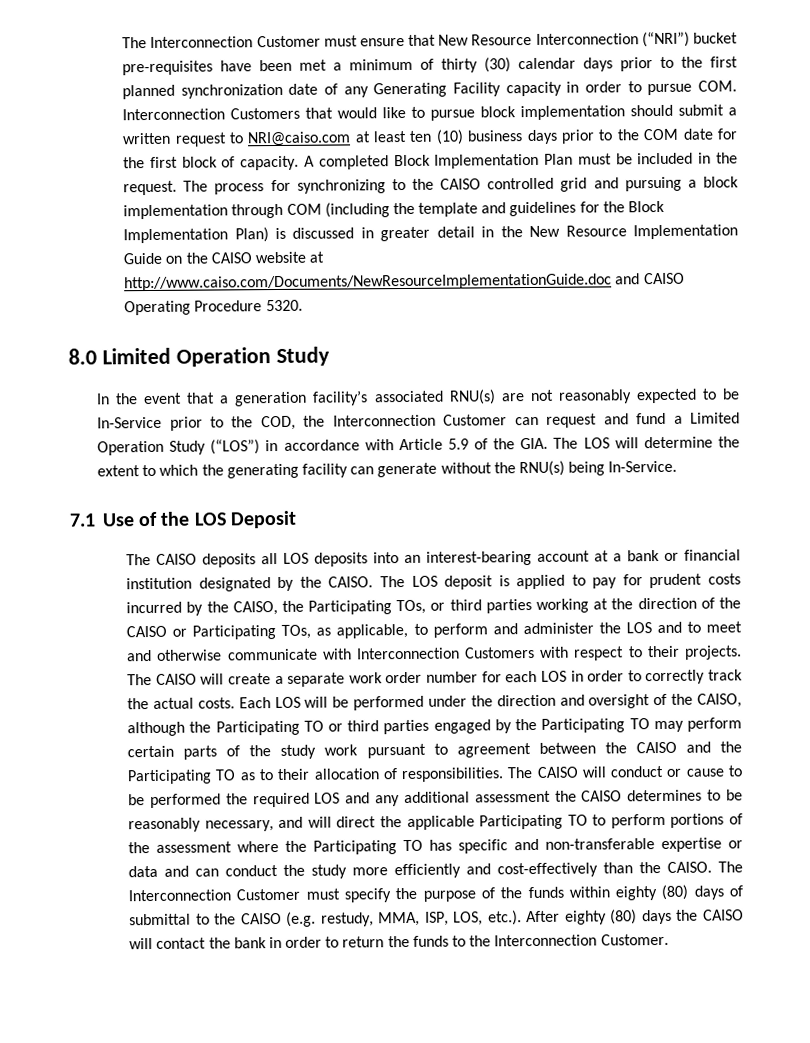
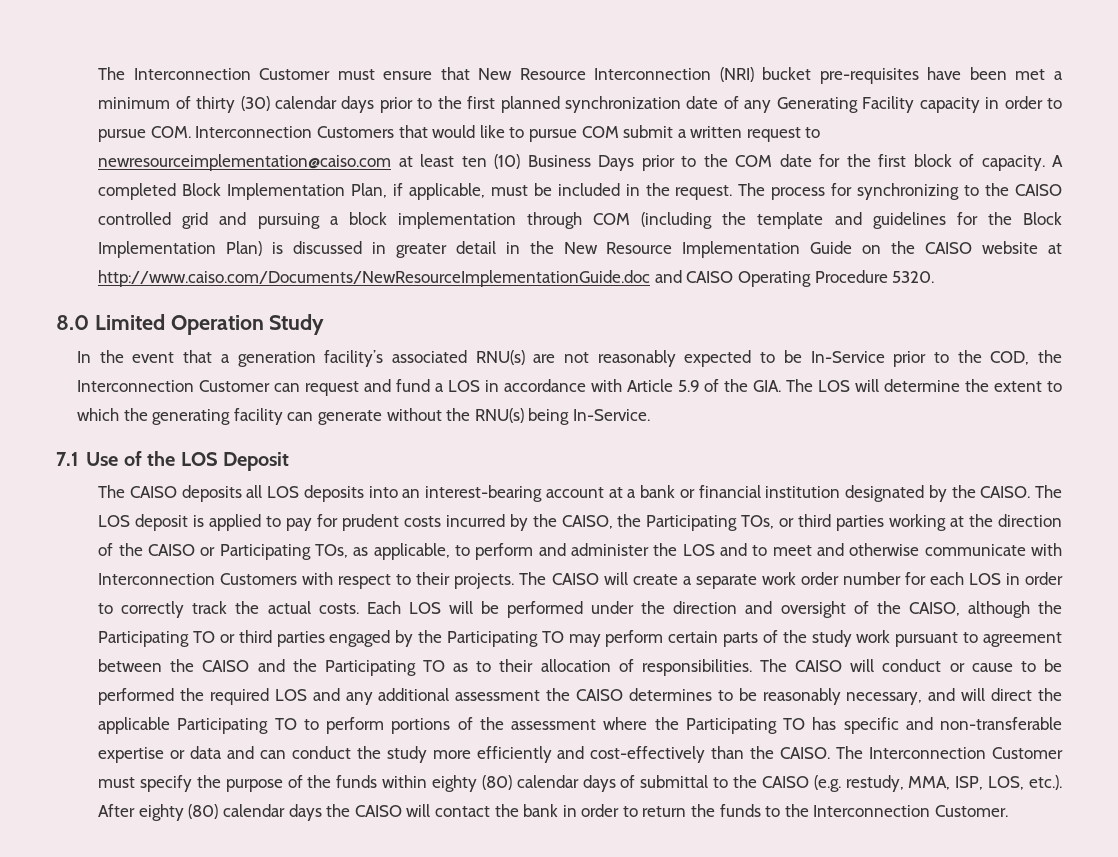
- The Interconnection Customer must ensure that New Resource Interconnection (“NRI”) bucket pre-requisites have been met a minimum of thirty (30) calendar days prior to the first planned synchronization date of any Generating Facility capacity in order to pursue COM. Interconnection Customers that would like to pursue block implementation should submit a written request to NRI@caiso.com at least ten (10) business days prior to the COM date for the first block of capacity.
+ The Interconnection Customer must ensure that New Resource Interconnection (NRI) bucket pre-requisites have been met a minimum of thirty (30) calendar days prior to the first planned synchronization date of any Generating Facility capacity in order to pursue COM. Interconnection Customers that would like to pursue COM submit a written request to newresourceimplementation@caiso.com at least ten (10) Business Days prior to the COM date for the first block of capacity.
- A completed Block Implementation Plan must be included in the request.
+ A completed Block Implementation Plan, if applicable, must be included in the request.
- In the event that a generation facility’s associated RNU(s) are not reasonably expected to be In-Service prior to the COD, the Interconnection Customer can request and fund a Limited Operation Study (“LOS”) in accordance with Article 5.9 of the GIA. The LOS will determine the extent to which the generating facility can generate without the RNU(s) being In-Service.
+ In the event that a generation facility’s associated RNU(s) are not reasonably expected to be In-Service prior to the COD, the Interconnection Customer can request and fund a LOS in accordance with Article 5.9 of the GIA. The LOS will determine the extent to which the generating facility can generate without the RNU(s) being In-Service.
- The Interconnection Customer must specify the purpose of the funds within eighty (80) days of submittal to the CAISO (e.g. restudy, MMA, ISP, LOS, etc.). After eighty (80) days the CAISO will contact the bank in order to return the funds to the Interconnection Customer.
+ The Interconnection Customer must specify the purpose of the funds within eighty (80) calendar days of submittal to the CAISO (e.g. restudy, MMA, ISP, LOS, etc.). After eighty (80) calendar days the CAISO will contact the bank in order to return the funds to the Interconnection Customer.

